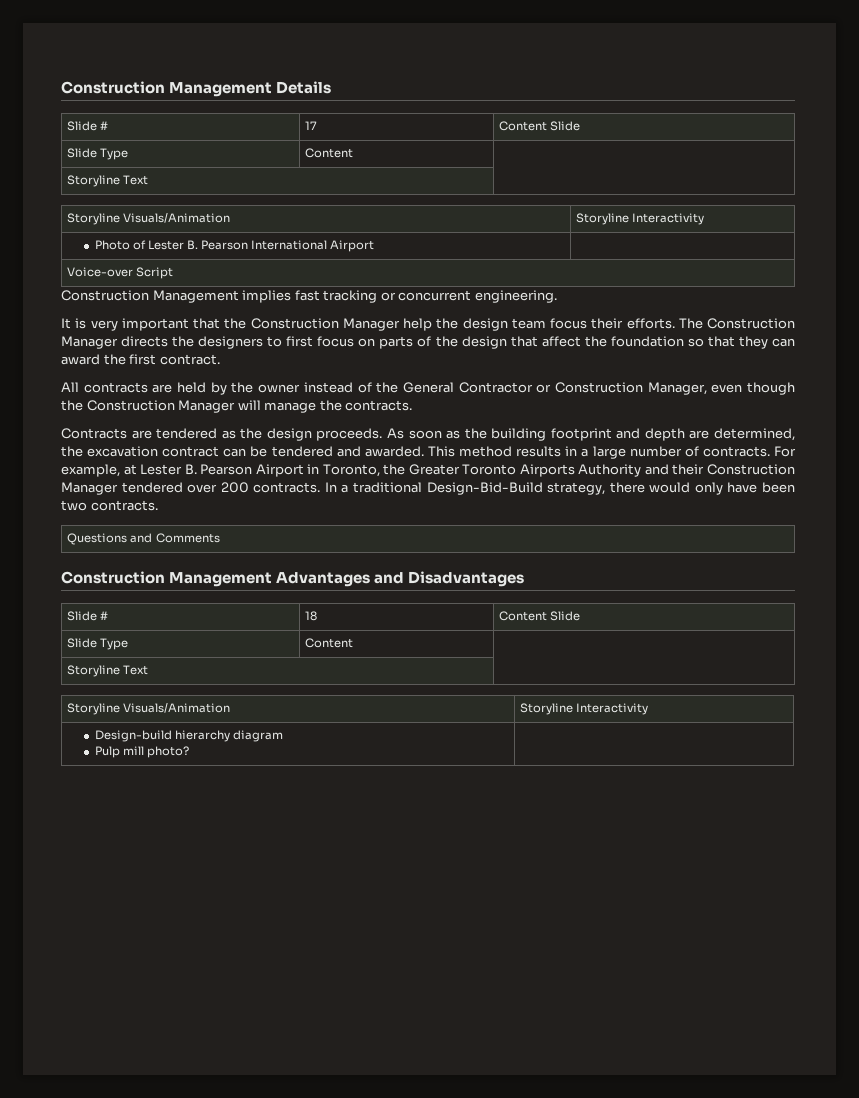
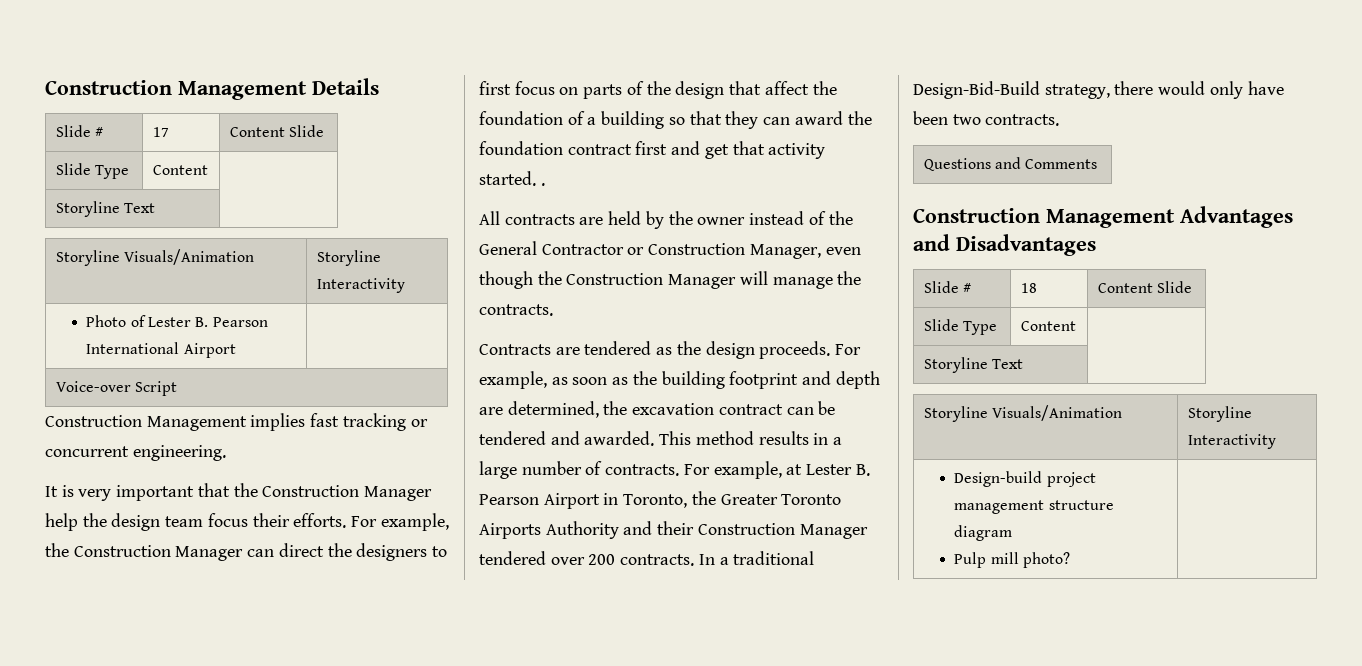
- The Construction Manager directs the designers to first focus on parts of the design that affect the foundation so that they can award the first contract.
+ For example, the Construction Manager can direct the designers to first focus on parts of the design that affect the foundation of a building so that they can award the foundation contract first and get that activity started. .
- As soon as the building footprint and depth are determined, the excavation contract can be tendered and awarded.
+ For example, as soon as the building footprint and depth are determined, the excavation contract can be tendered and awarded.
- Design-build hierarchy diagram
+ Design-build project management structure diagram

